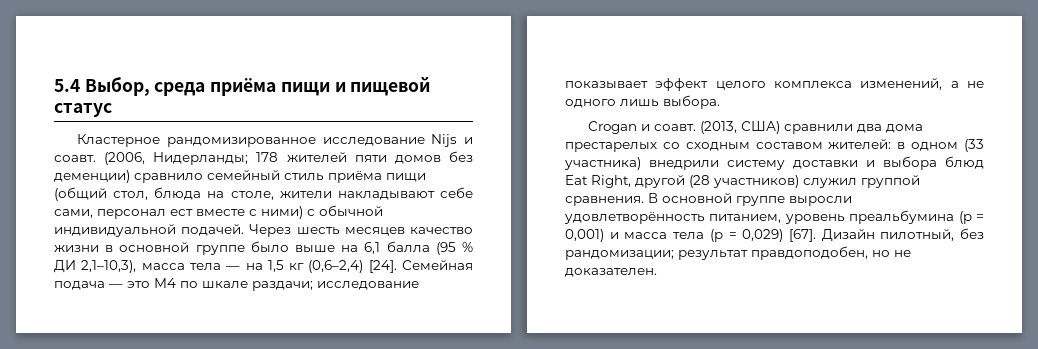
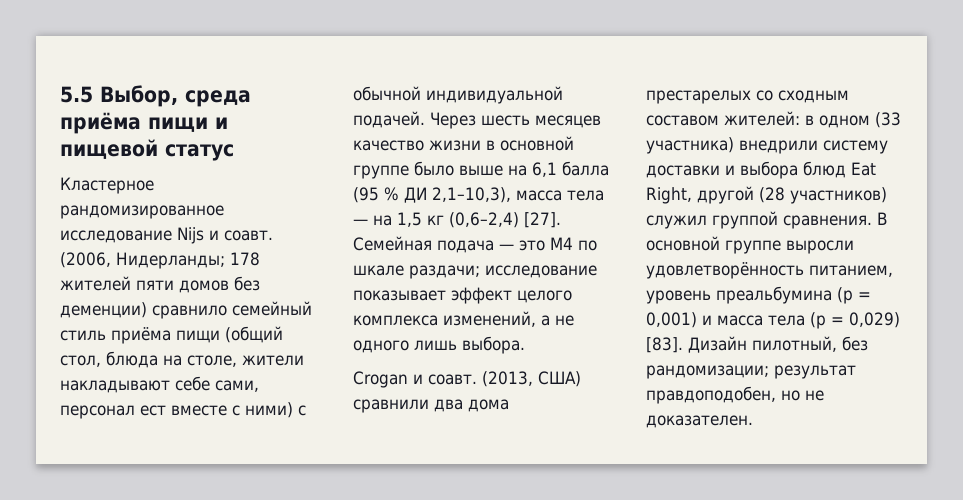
- 5.4 Выбор, среда приёма пищи и пищевой статус
+ 5.5 Выбор, среда приёма пищи и пищевой статус
- Через шесть месяцев качество жизни в основной группе было выше на 6,1 балла (95 % ДИ 2,1–10,3), масса тела — на 1,5 кг (0,6–2,4) [24].
+ Через шесть месяцев качество жизни в основной группе было выше на 6,1 балла (95 % ДИ 2,1–10,3), масса тела — на 1,5 кг (0,6–2,4) [27].
- В основной группе выросли удовлетворённость питанием, уровень преальбумина (p = 0,001) и масса тела (p = 0,029) [67].
+ В основной группе выросли удовлетворённость питанием, уровень преальбумина (p = 0,001) и масса тела (p = 0,029) [83].

